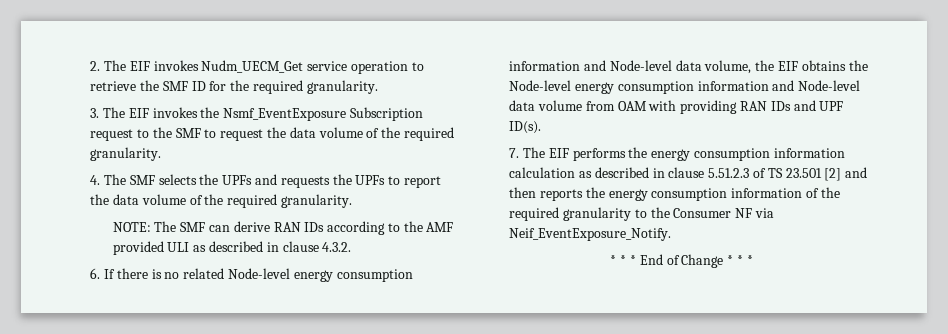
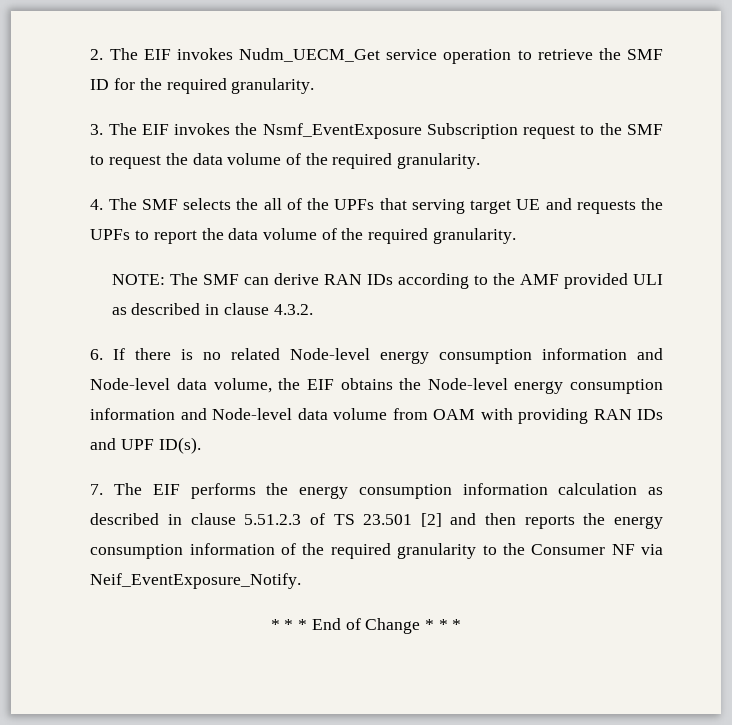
- 4. The SMF selects the UPFs and requests the UPFs to report the data volume of the required granularity.
+ 4. The SMF selects the all of the UPFs that serving target UE and requests the UPFs to report the data volume of the required granularity.

